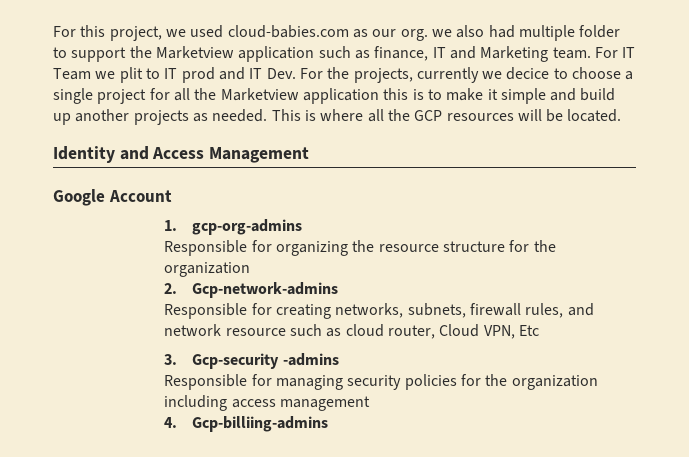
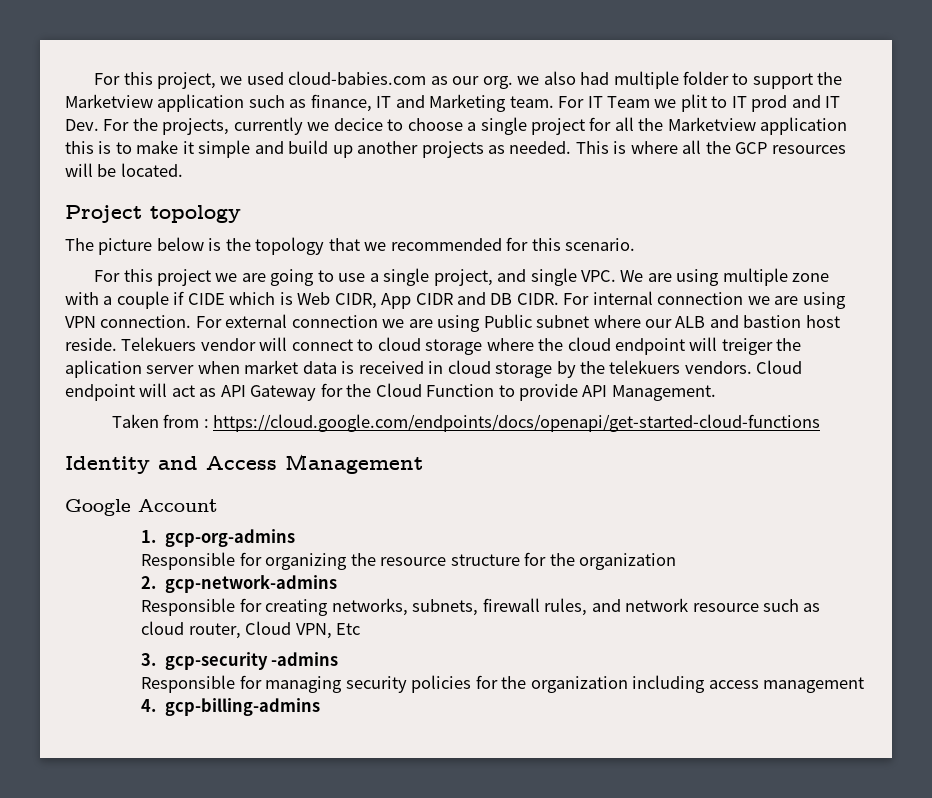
+ Project topology
+ The picture below is the topology that we recommended for this scenario.
+ For this project we are going to use a single project, and single VPC. We are using multiple zone with a couple if CIDE which is Web CIDR, App CIDR and DB CIDR. For internal connection we are using VPN connection. For external connection we are using Public subnet where our ALB and bastion host reside. Telekuers vendor will connect to cloud storage where the cloud endpoint will treiger the aplication server when market data is received in cloud storage by the telekuers vendors. Cloud endpoint will act as API Gateway for the Cloud Function to provide API Management.
+ Taken from : https://cloud.google.com/endpoints/docs/openapi/get-started-cloud-functions
- 2. Gcp-network-admins
+ 2. gcp-network-admins
- 3. Gcp-security -admins
+ 3. gcp-security -admins
- 4. Gcp-billiing-admins
+ 4. gcp-billing-admins

